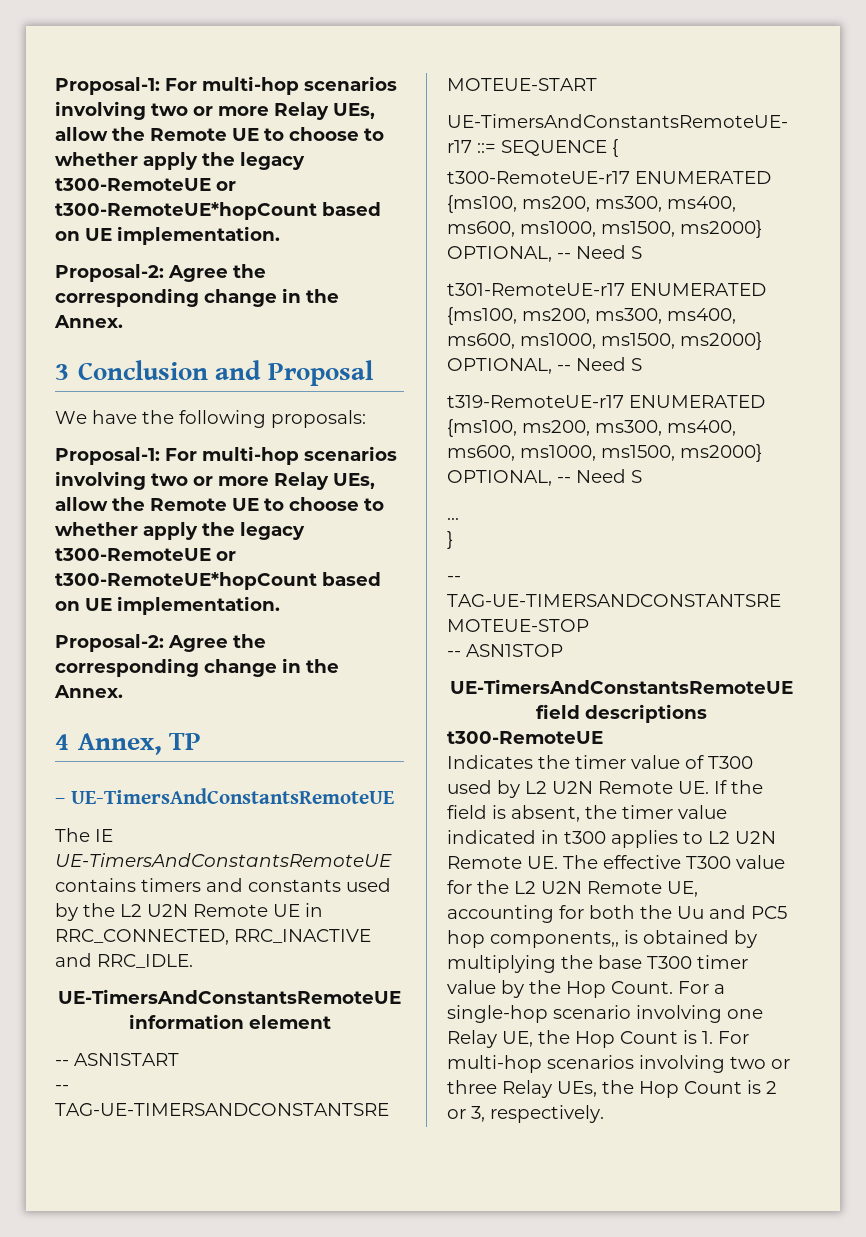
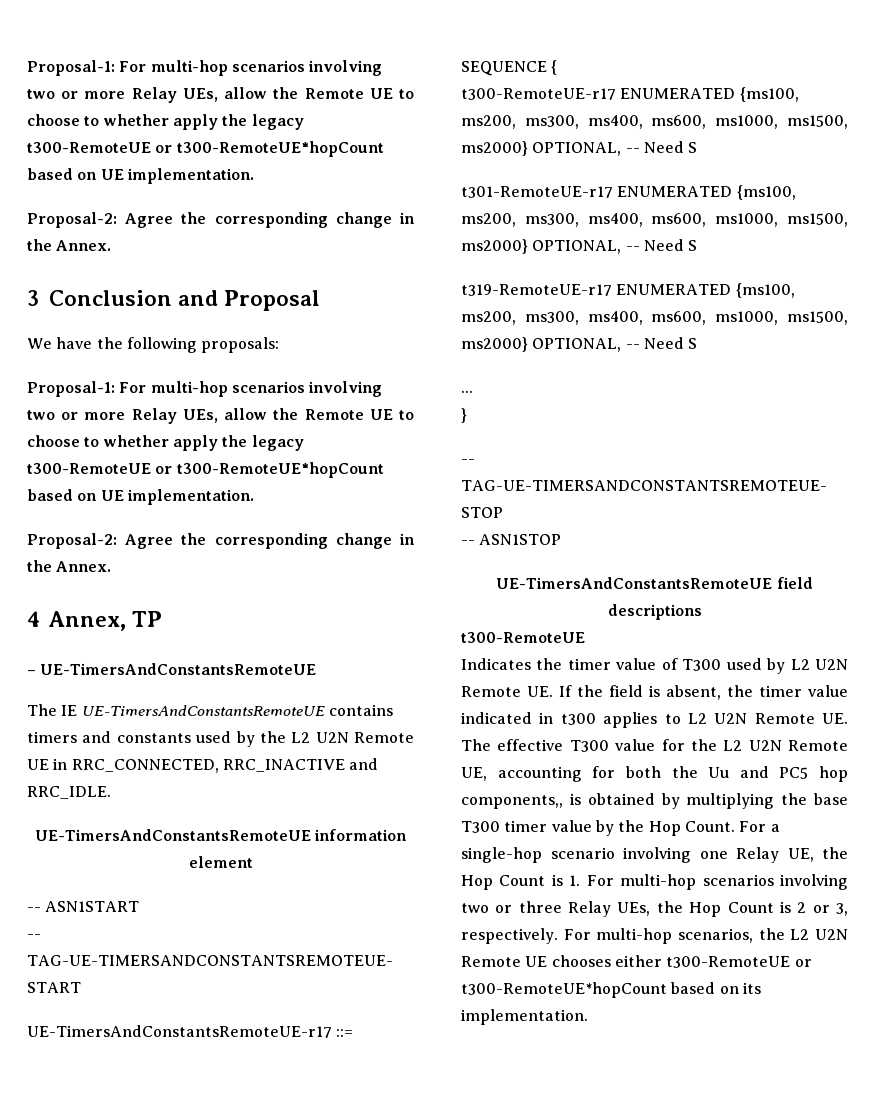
+ For multi-hop scenarios, the L2 U2N Remote UE chooses either t300-RemoteUE or t300-RemoteUE*hopCount based on its implementation.

